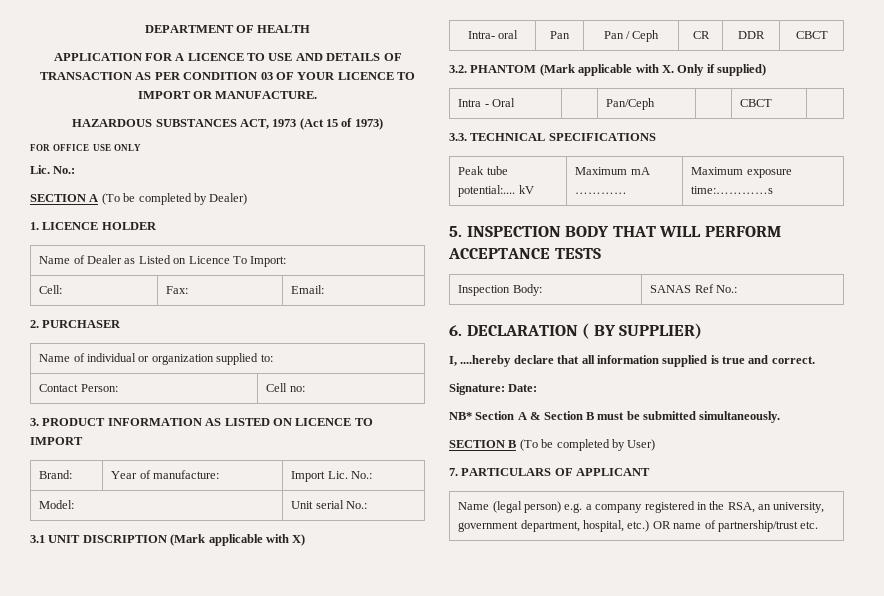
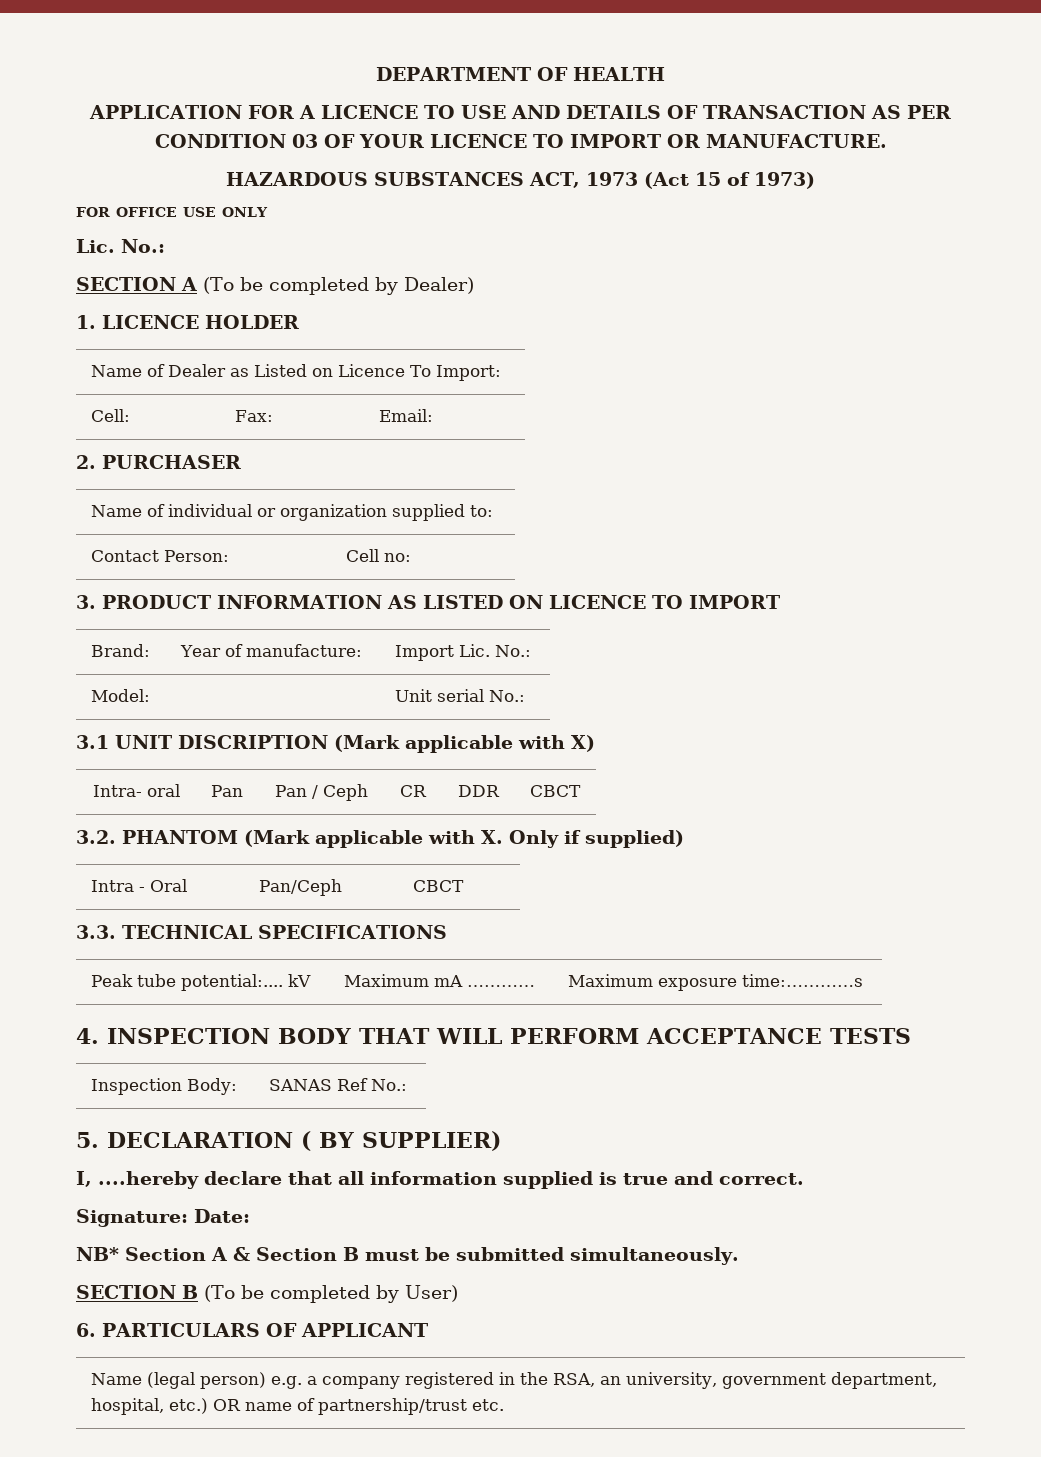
- 5. INSPECTION BODY THAT WILL PERFORM ACCEPTANCE TESTS
+ 4. INSPECTION BODY THAT WILL PERFORM ACCEPTANCE TESTS
- 6. DECLARATION ( BY SUPPLIER)
+ 5. DECLARATION ( BY SUPPLIER)
- 7. PARTICULARS OF APPLICANT
+ 6. PARTICULARS OF APPLICANT

